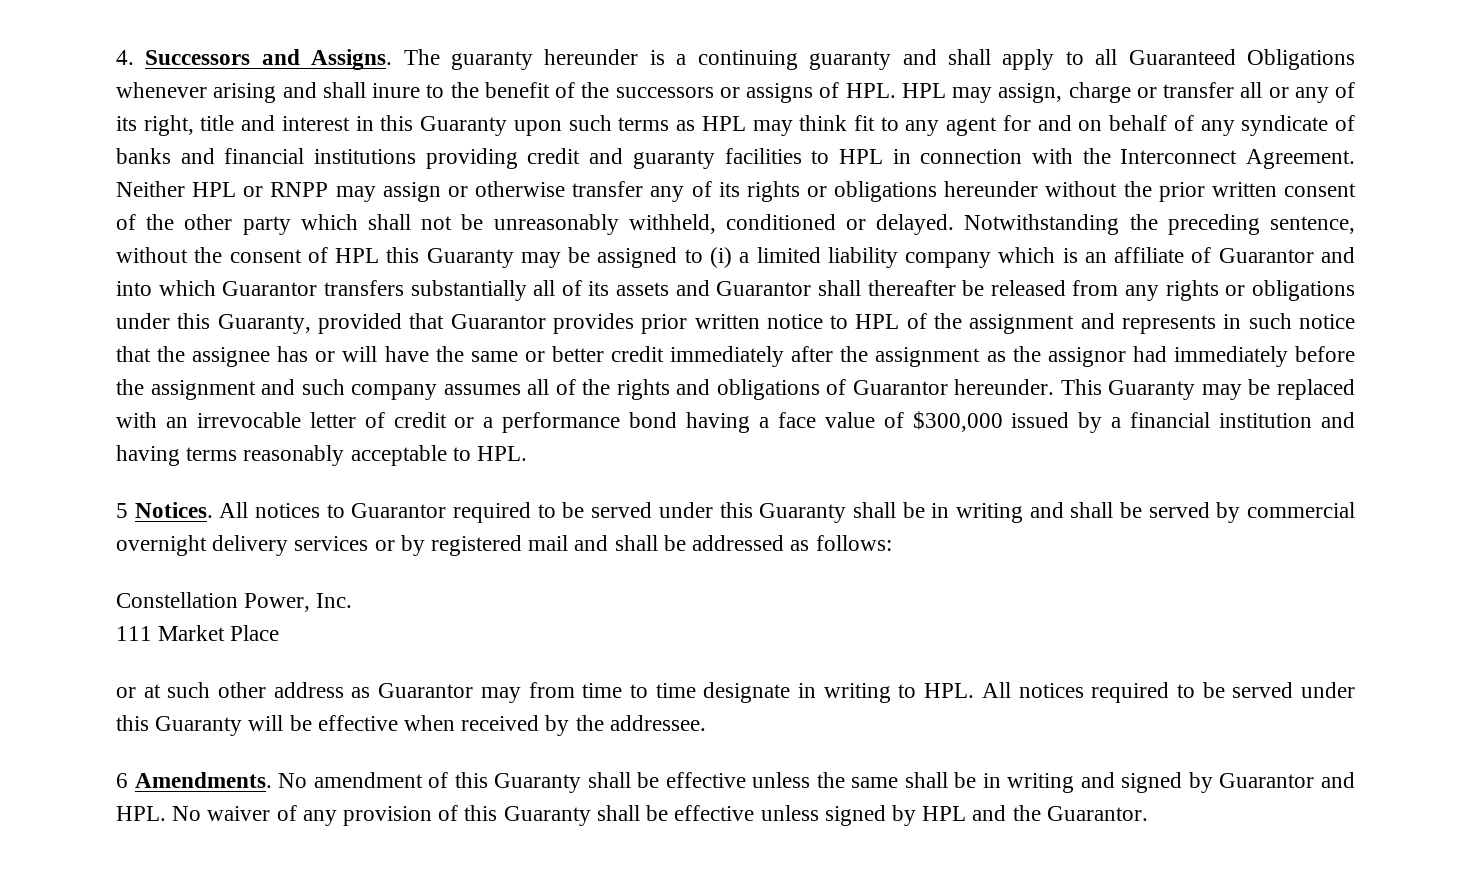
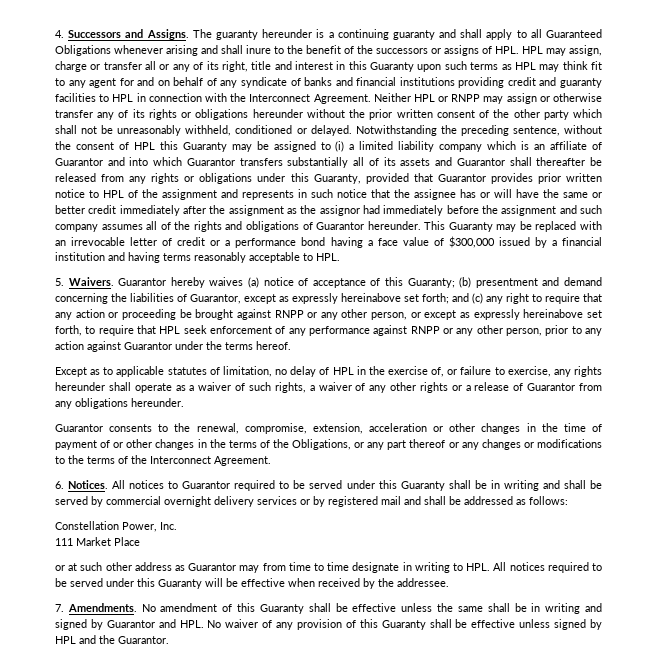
- 5 Notices.
+ 5. Waivers. Guarantor hereby waives (a) notice of acceptance of this Guaranty; (b) presentment and demand concerning the liabilities of Guarantor, except as expressly hereinabove set forth; and (c) any right to require that any action or proceeding be brought against RNPP or any other person, or except as expressly hereinabove set forth, to require that HPL seek enforcement of any performance against RNPP or any other person, prior to any action against Guarantor under the terms hereof.
+ Except as to applicable statutes of limitation, no delay of HPL in the exercise of, or failure to exercise, any rights hereunder shall operate as a waiver of such rights, a waiver of any other rights or a release of Guarantor from any obligations hereunder.
+ Guarantor consents to the renewal, compromise, extension, acceleration or other changes in the time of payment of or other changes in the terms of the Obligations, or any part thereof or any changes or modifications to the terms of the Interconnect Agreement.
+ 6. Notices.
- 6 Amendments.
+ 7. Amendments.

